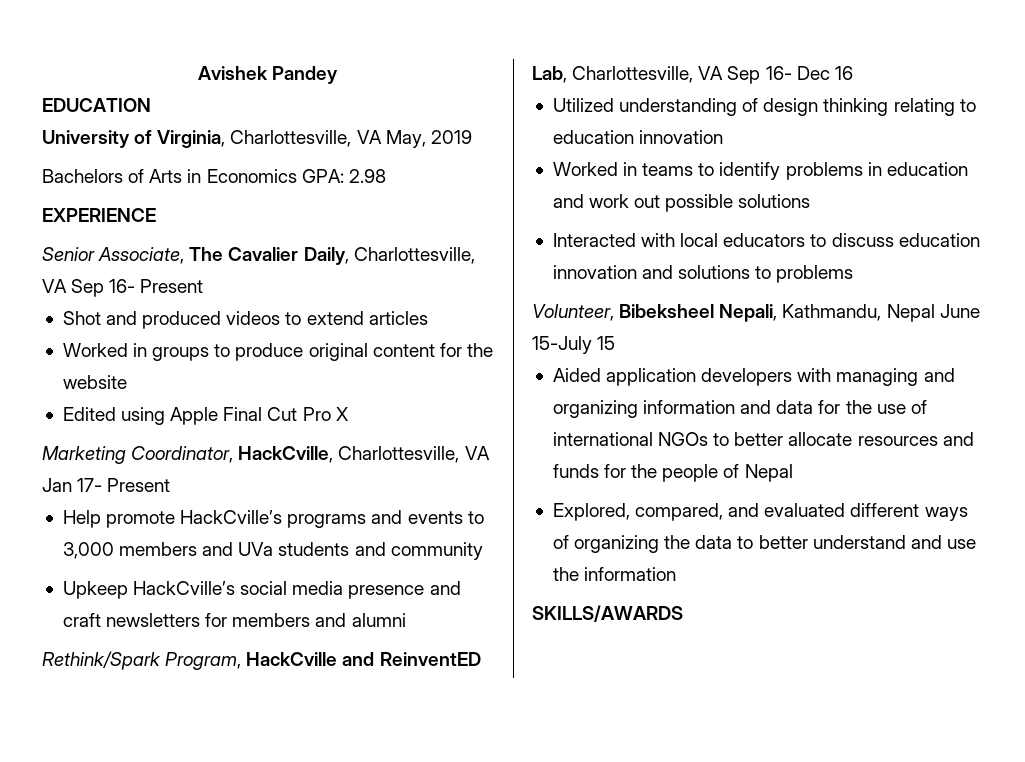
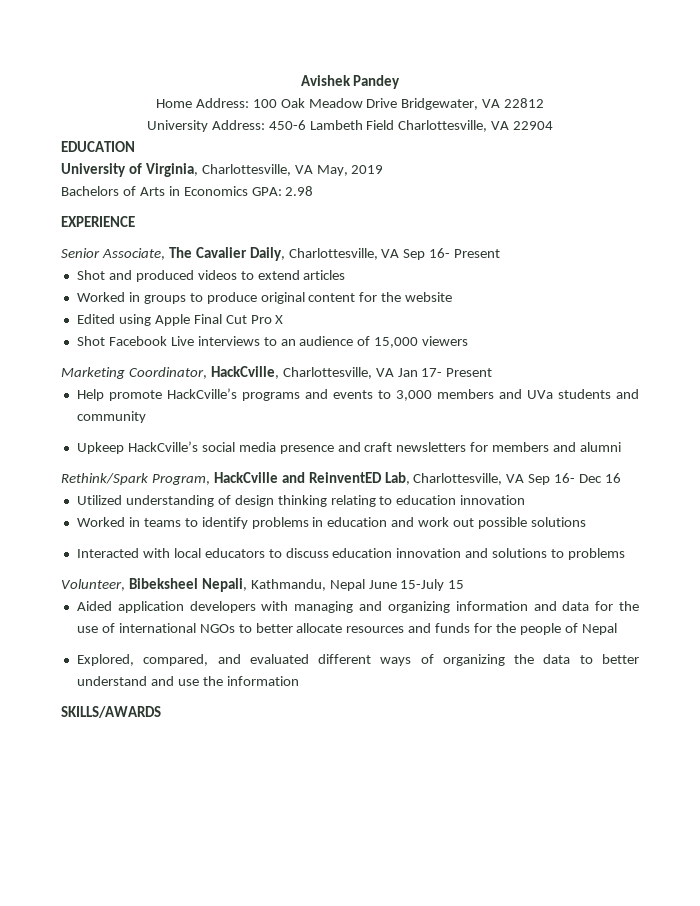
+ Home Address: 100 Oak Meadow Drive Bridgewater, VA 22812
+ University Address: 450-6 Lambeth Field Charlottesville, VA 22904
+ Shot Facebook Live interviews to an audience of 15,000 viewers

